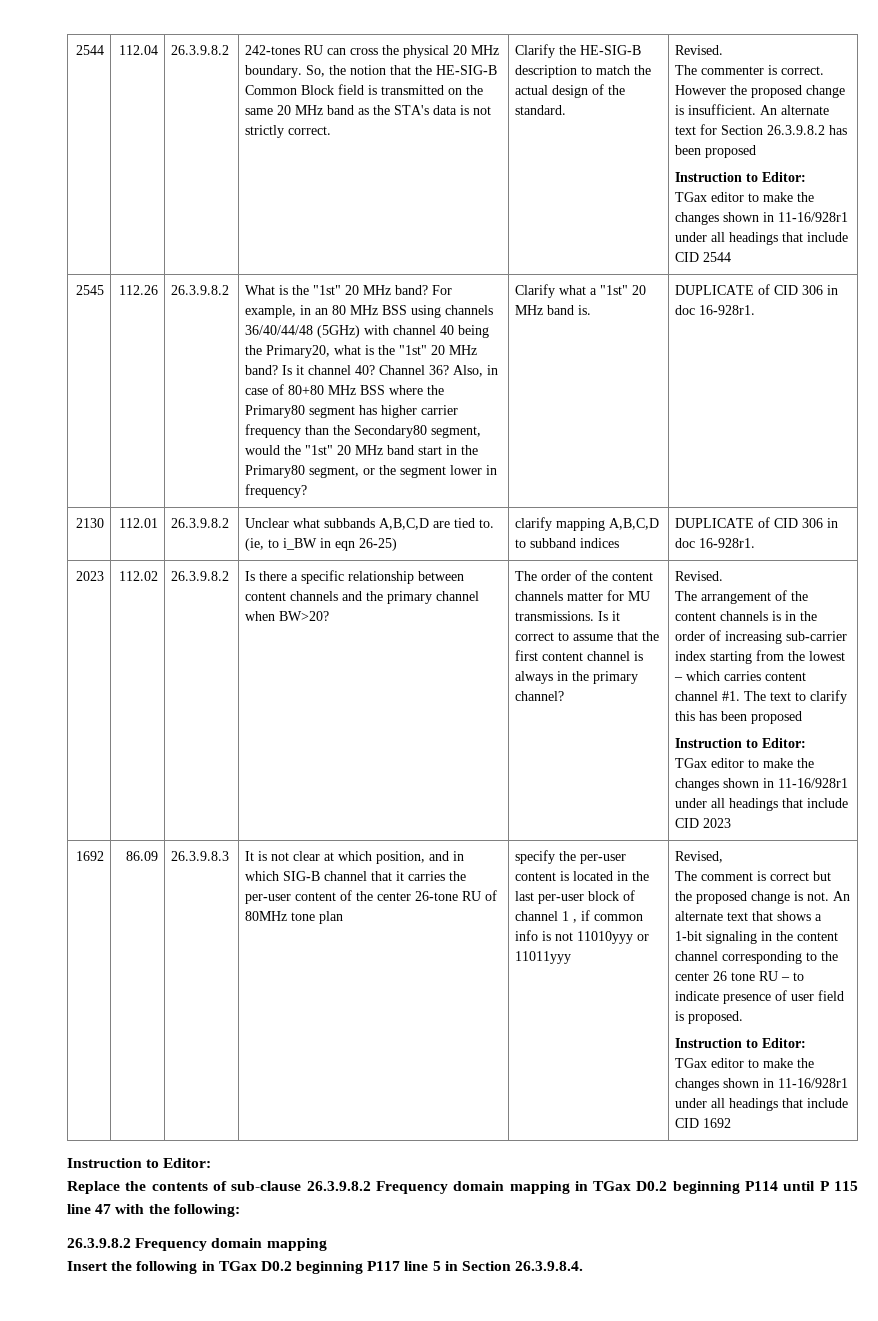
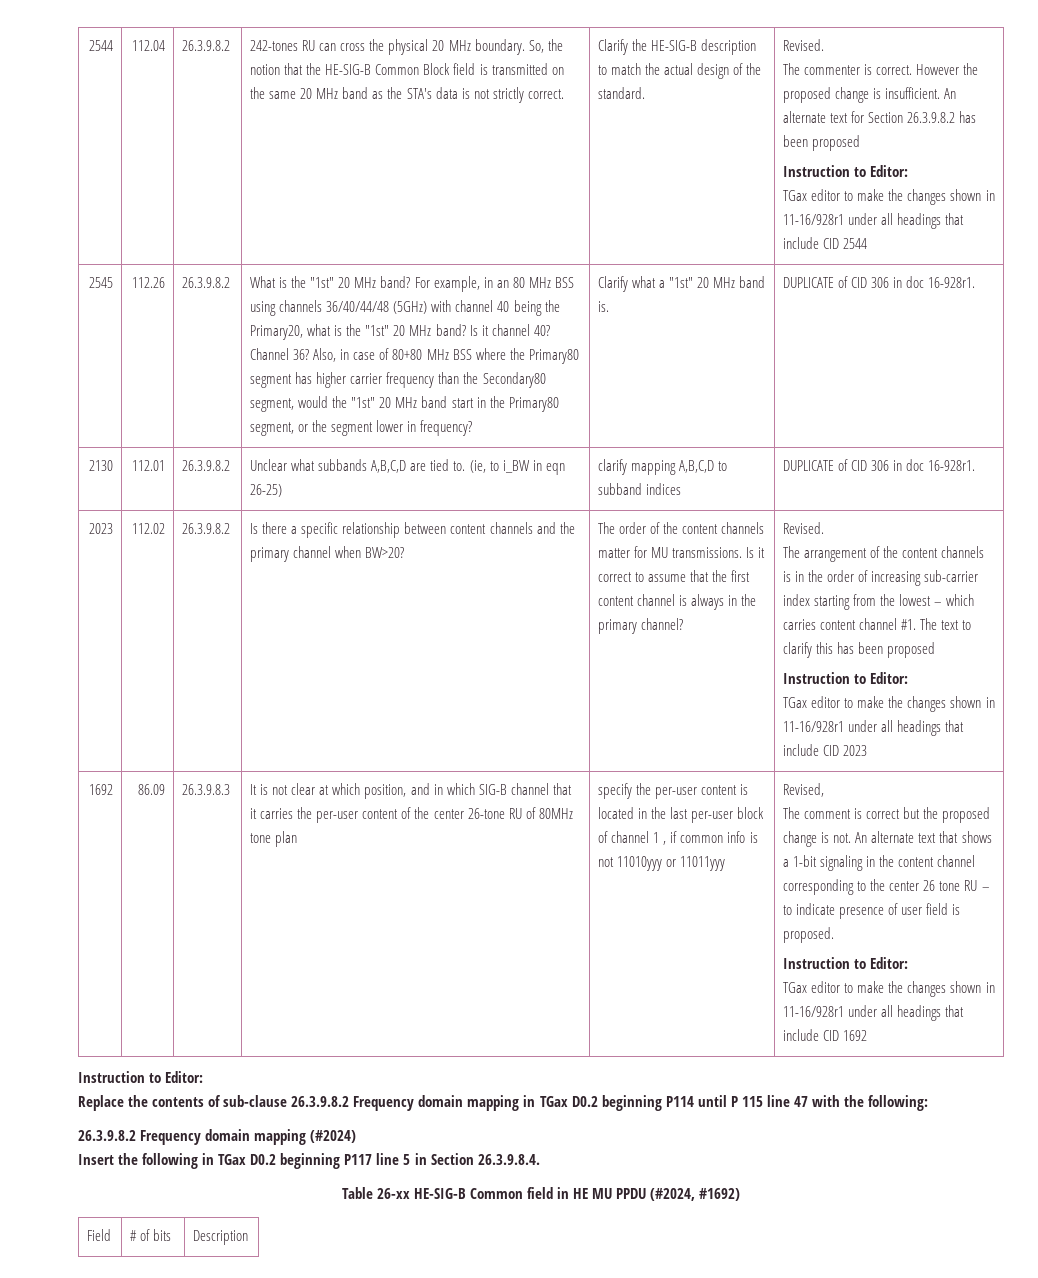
  Replace the contents of sub-clause 26.3.9.8.2 Frequency domain mapping in TGax D0.2 beginning P114 until P 115 line 47 with the following:
- 26.3.9.8.2 Frequency domain mapping
+ 26.3.9.8.2 Frequency domain mapping (#2024)
+ Table 26-xx HE-SIG-B Common field in HE MU PPDU (#2024, #1692)
+ Field | # of bits | Description

